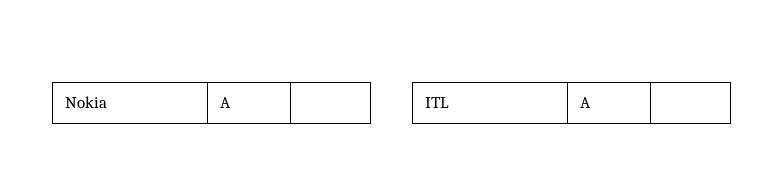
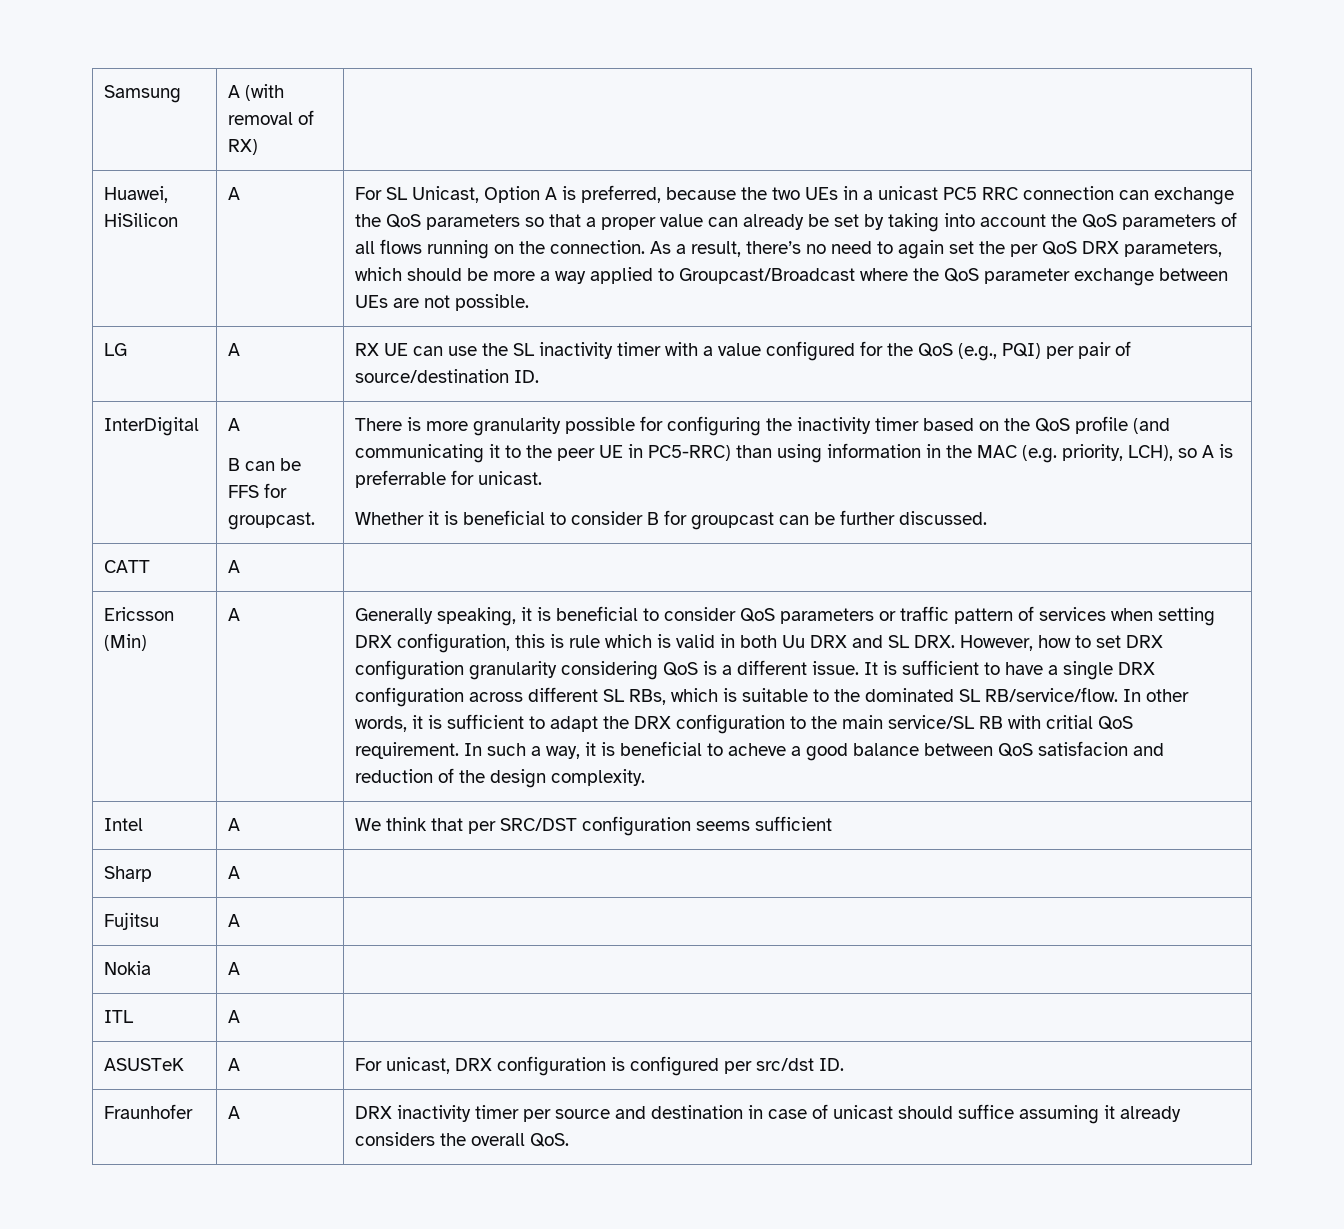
+ Samsung | A (with removal of RX) |
+ Huawei, HiSilicon | A | For SL Unicast, Option A is preferred, because the two UEs in a unicast PC5 RRC connection can exchange the QoS parameters so that a proper value can already be set by taking into account the QoS parameters of all flows running on the connection. As a result, there’s no need to again set the per QoS DRX parameters, which should be more a way applied to Groupcast/Broadcast where the QoS parameter exchange between UEs are not possible.
+ LG | A | RX UE can use the SL inactivity timer with a value configured for the QoS (e.g., PQI) per pair of source/destination ID.
+ InterDigital | A
+ B can be FFS for groupcast. | There is more granularity possible for configuring the inactivity timer based on the QoS profile (and communicating it to the peer UE in PC5-RRC) than using information in the MAC (e.g. priority, LCH), so A is preferrable for unicast.
+ Whether it is beneficial to consider B for groupcast can be further discussed.
+ CATT | A |
+ Ericsson (Min) | A | Generally speaking, it is beneficial to consider QoS parameters or traffic pattern of services when setting DRX configuration, this is rule which is valid in both Uu DRX and SL DRX. However, how to set DRX configuration granularity considering QoS is a different issue. It is sufficient to have a single DRX configuration across different SL RBs, which is suitable to the dominated SL RB/service/flow. In other words, it is sufficient to adapt the DRX configuration to the main service/SL RB with critial QoS requirement. In such a way, it is beneficial to acheve a good balance between QoS satisfacion and reduction of the design complexity.
+ Intel | A | We think that per SRC/DST configuration seems sufficient
+ Sharp | A |
+ Fujitsu | A |
  Nokia | A |
  ITL | A |
+ ASUSTeK | A | For unicast, DRX configuration is configured per src/dst ID.
+ Fraunhofer | A | DRX inactivity timer per source and destination in case of unicast should suffice assuming it already considers the overall QoS.

